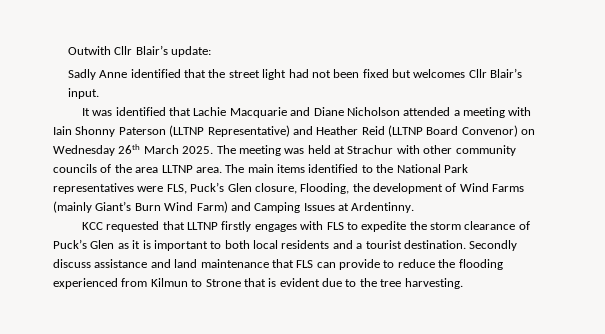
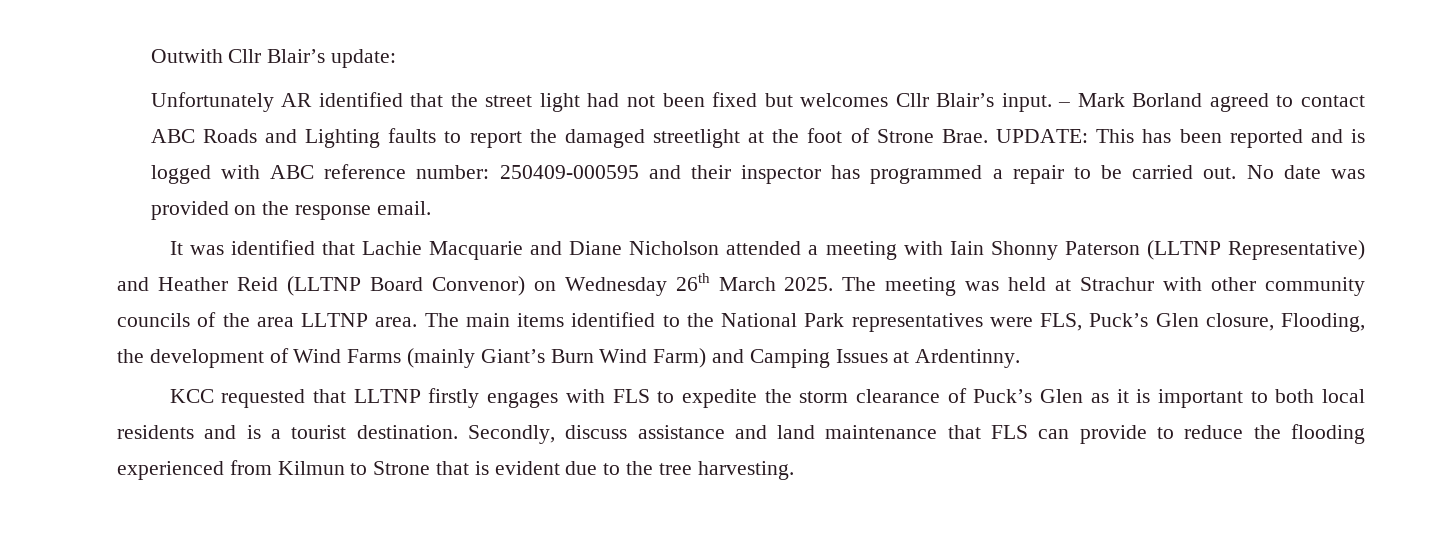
- Sadly Anne identified that the street light had not been fixed but welcomes Cllr Blair’s input.
+ Unfortunately AR identified that the street light had not been fixed but welcomes Cllr Blair’s input. – Mark Borland agreed to contact ABC Roads and Lighting faults to report the damaged streetlight at the foot of Strone Brae. UPDATE: This has been reported and is logged with ABC reference number: 250409-000595 and their inspector has programmed a repair to be carried out. No date was provided on the response email.
- KCC requested that LLTNP firstly engages with FLS to expedite the storm clearance of Puck’s Glen as it is important to both local residents and a tourist destination.
+ KCC requested that LLTNP firstly engages with FLS to expedite the storm clearance of Puck’s Glen as it is important to both local residents and is a tourist destination.
- Secondly discuss assistance and land maintenance that FLS can provide to reduce the flooding experienced from Kilmun to Strone that is evident due to the tree harvesting.
+ Secondly, discuss assistance and land maintenance that FLS can provide to reduce the flooding experienced from Kilmun to Strone that is evident due to the tree harvesting.

